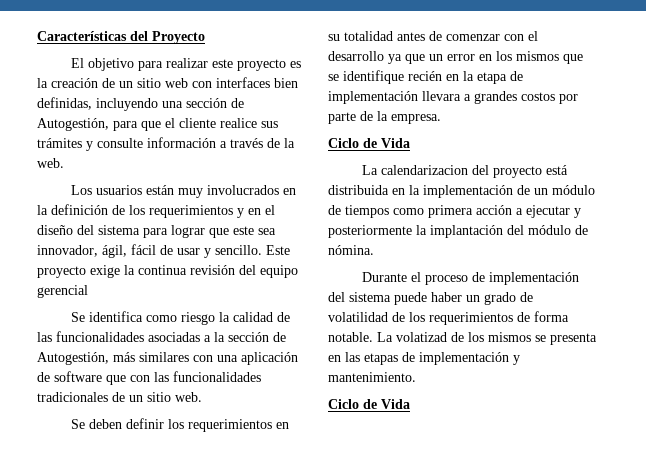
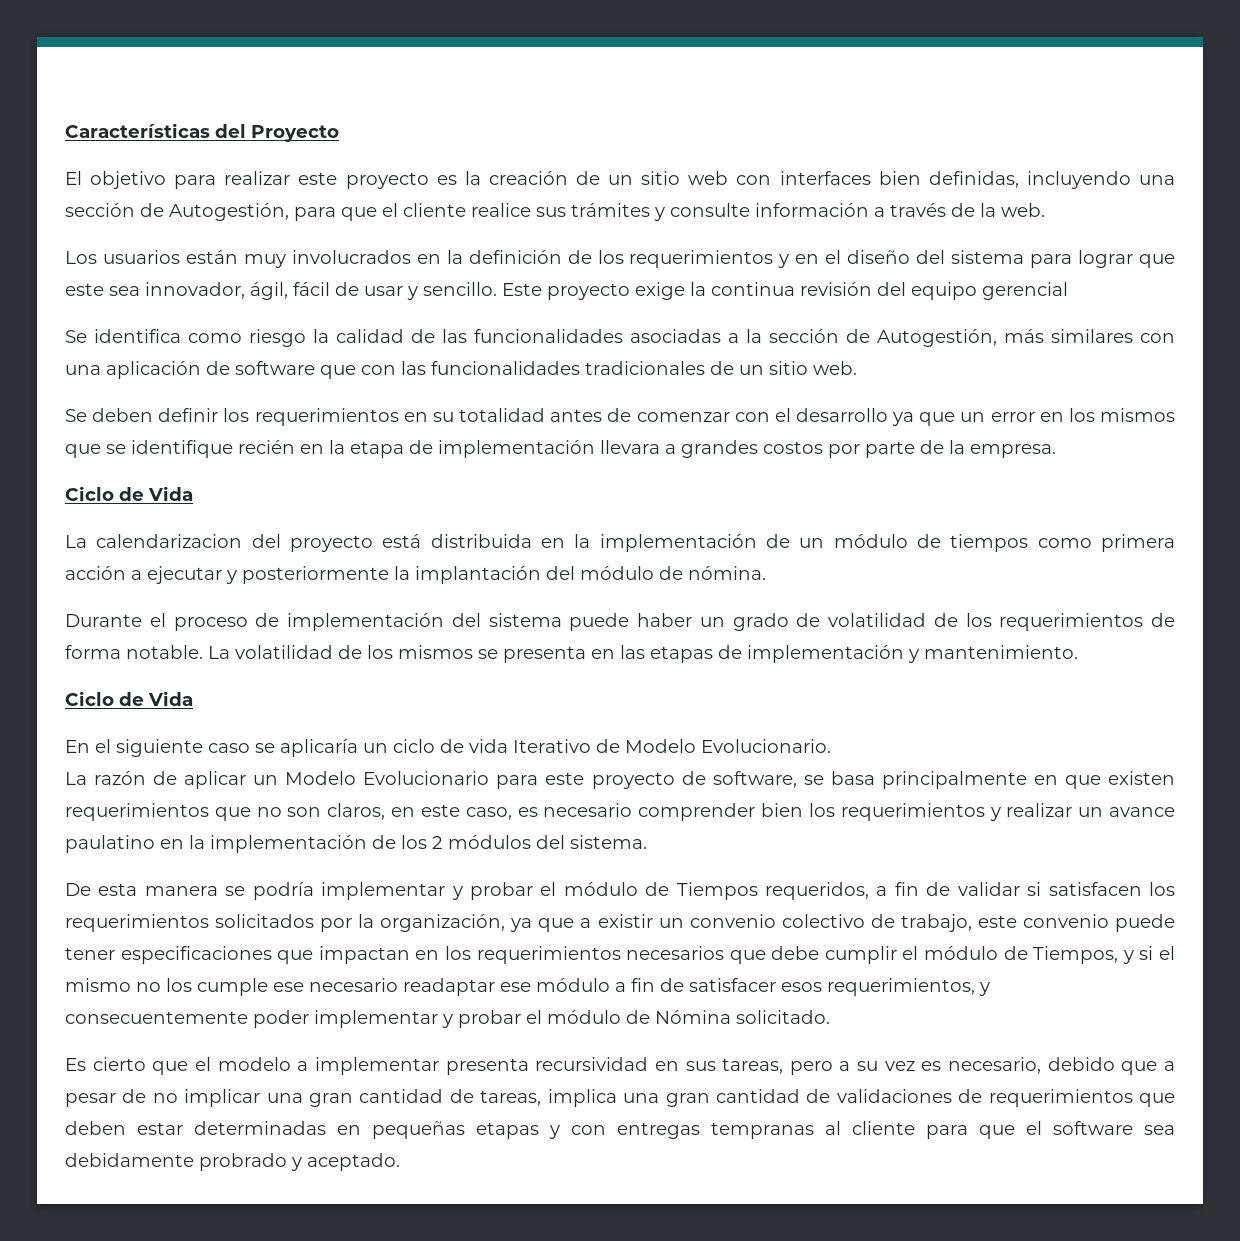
- La volatizad de los mismos se presenta en las etapas de implementación y mantenimiento.
+ La volatilidad de los mismos se presenta en las etapas de implementación y mantenimiento.
+ En el siguiente caso se aplicaría un ciclo de vida Iterativo de Modelo Evolucionario.
+ La razón de aplicar un Modelo Evolucionario para este proyecto de software, se basa principalmente en que existen requerimientos que no son claros, en este caso, es necesario comprender bien los requerimientos y realizar un avance paulatino en la implementación de los 2 módulos del sistema.
+ De esta manera se podría implementar y probar el módulo de Tiempos requeridos, a fin de validar si satisfacen los requerimientos solicitados por la organización, ya que a existir un convenio colectivo de trabajo, este convenio puede tener especificaciones que impactan en los requerimientos necesarios que debe cumplir el módulo de Tiempos, y si el mismo no los cumple ese necesario readaptar ese módulo a fin de satisfacer esos requerimientos, y consecuentemente poder implementar y probar el módulo de Nómina solicitado.
+ Es cierto que el modelo a implementar presenta recursividad en sus tareas, pero a su vez es necesario, debido que a pesar de no implicar una gran cantidad de tareas, implica una gran cantidad de validaciones de requerimientos que deben estar determinadas en pequeñas etapas y con entregas tempranas al cliente para que el software sea debidamente probrado y aceptado.

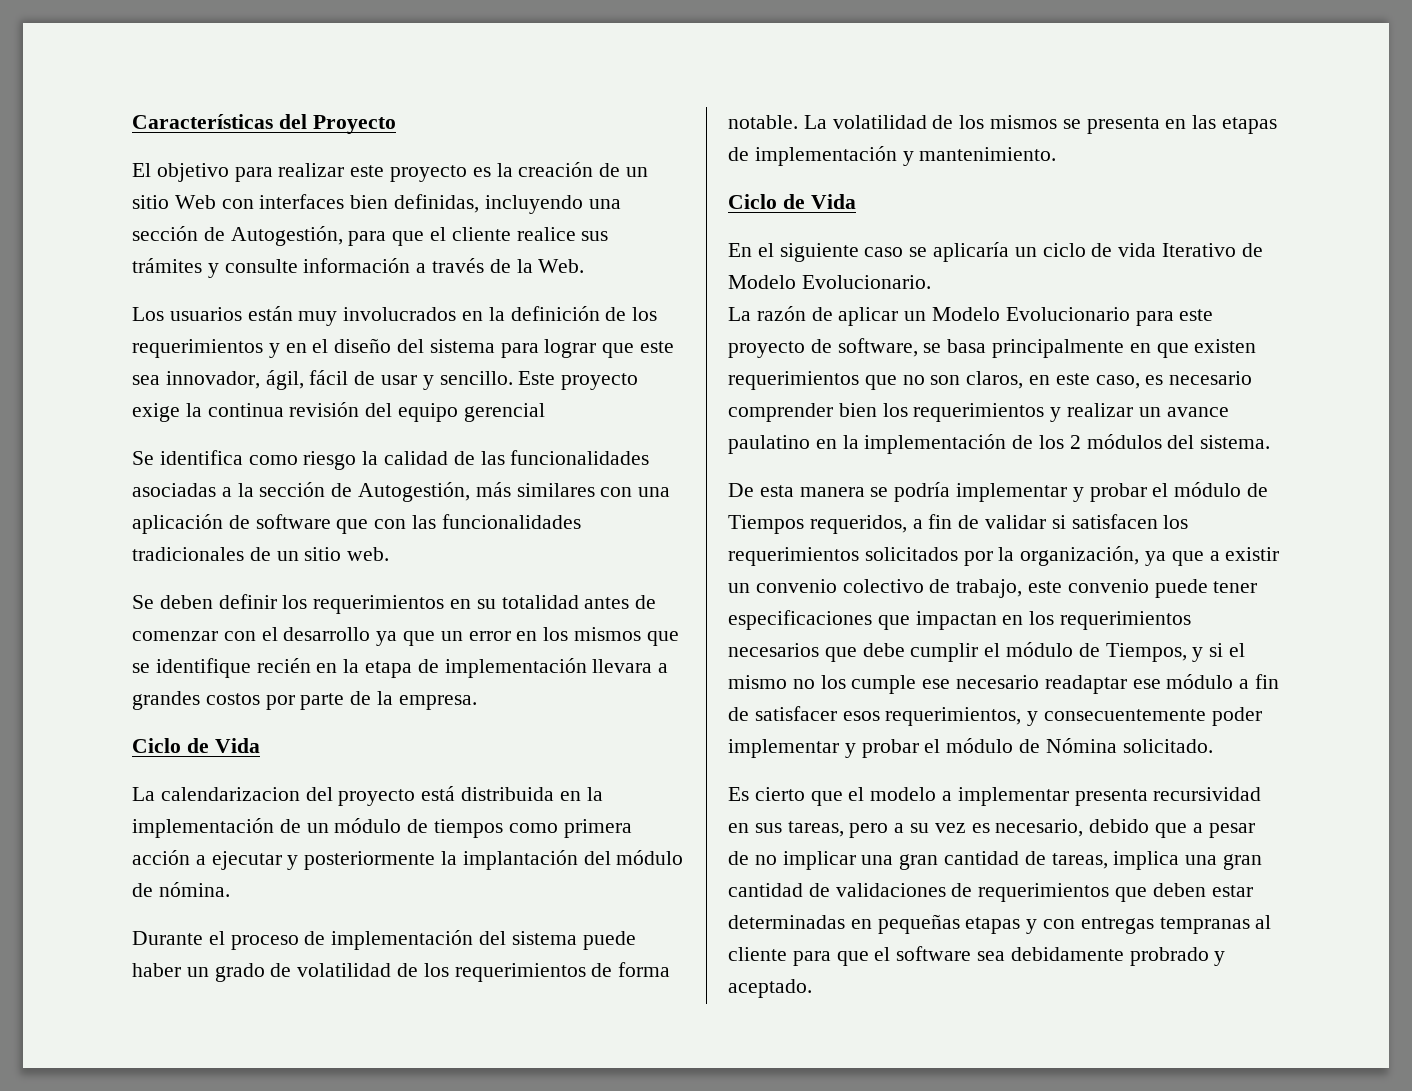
- El objetivo para realizar este proyecto es la creación de un sitio web con interfaces bien definidas, incluyendo una sección de Autogestión, para que el cliente realice sus trámites y consulte información a través de la web.
+ El objetivo para realizar este proyecto es la creación de un sitio Web con interfaces bien definidas, incluyendo una sección de Autogestión, para que el cliente realice sus trámites y consulte información a través de la Web.

